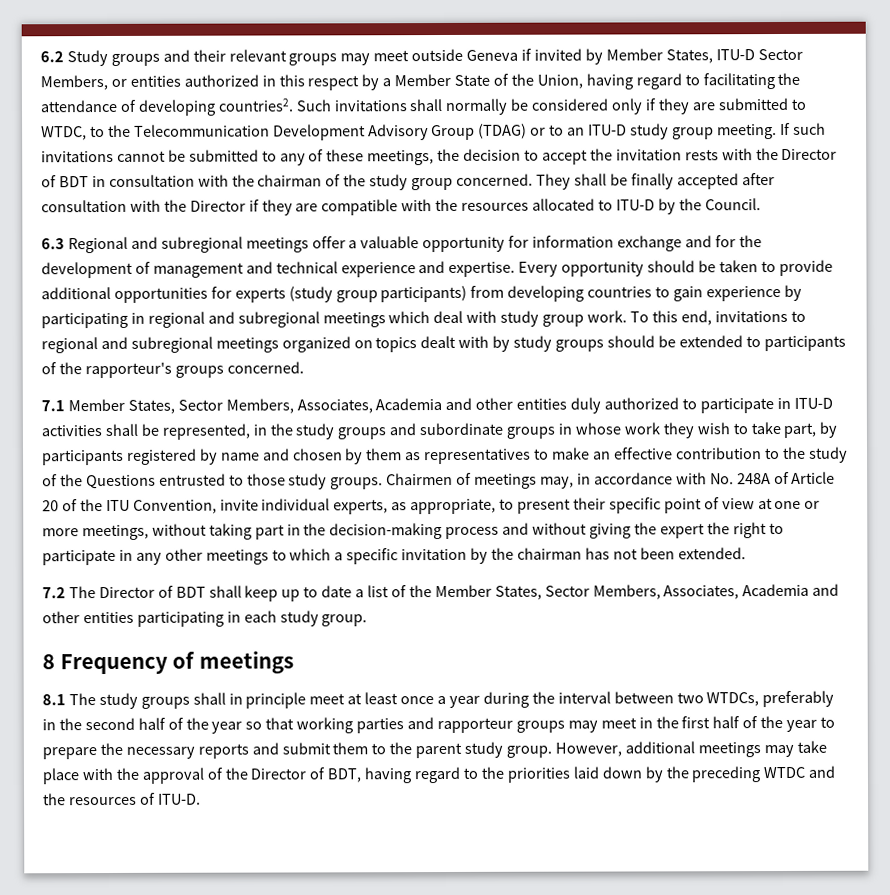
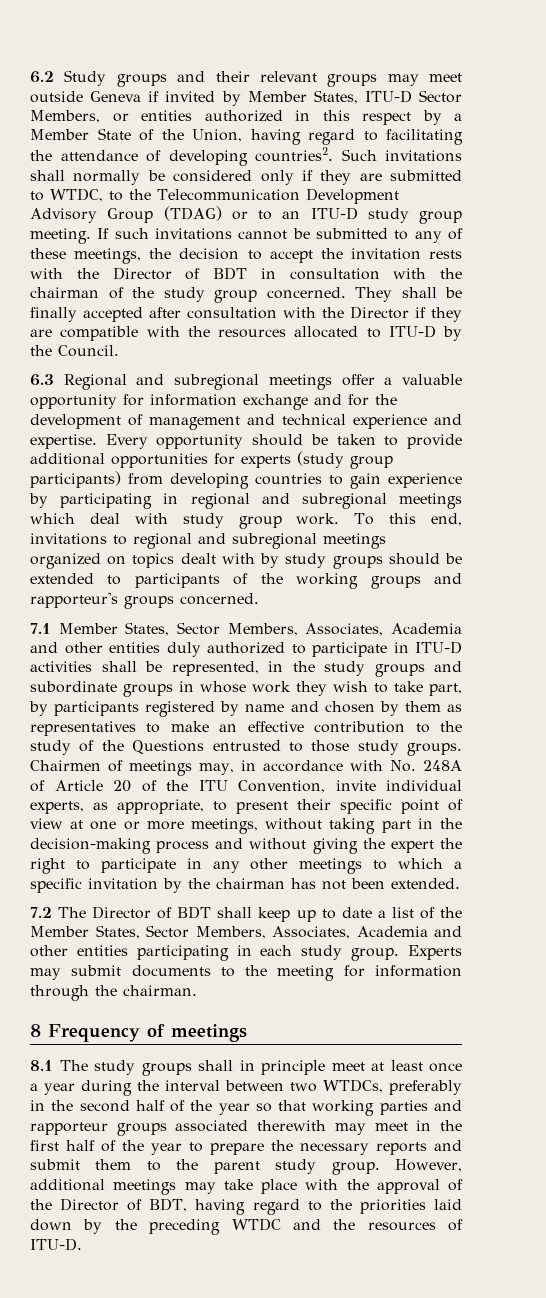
- To this end, invitations to regional and subregional meetings organized on topics dealt with by study groups should be extended to participants of the rapporteur's groups concerned.
+ To this end, invitations to regional and subregional meetings organized on topics dealt with by study groups should be extended to participants of the working groups and rapporteur's groups concerned.
+ Experts may submit documents to the meeting for information through the chairman.
- 8.1 The study groups shall in principle meet at least once a year during the interval between two WTDCs, preferably in the second half of the year so that working parties and rapporteur groups may meet in the first half of the year to prepare the necessary reports and submit them to the parent study group.
+ 8.1 The study groups shall in principle meet at least once a year during the interval between two WTDCs, preferably in the second half of the year so that working parties and rapporteur groups associated therewith may meet in the first half of the year to prepare the necessary reports and submit them to the parent study group.

